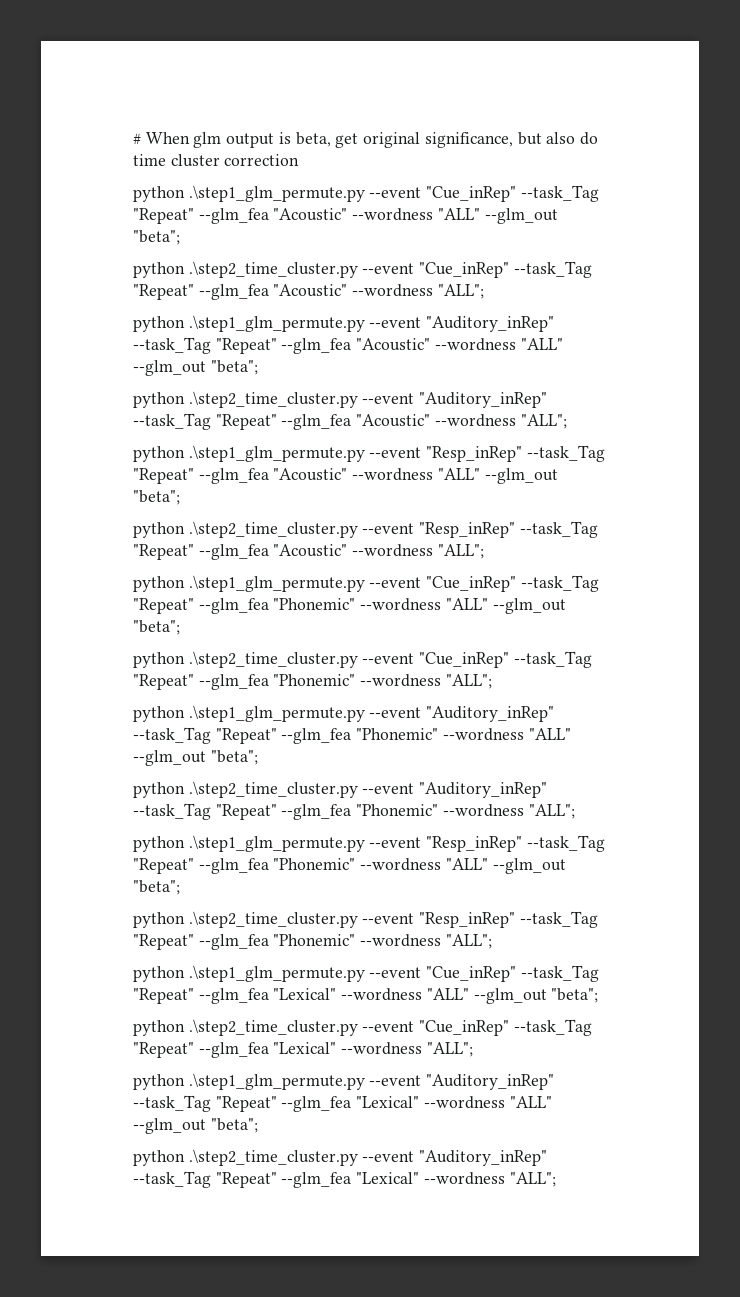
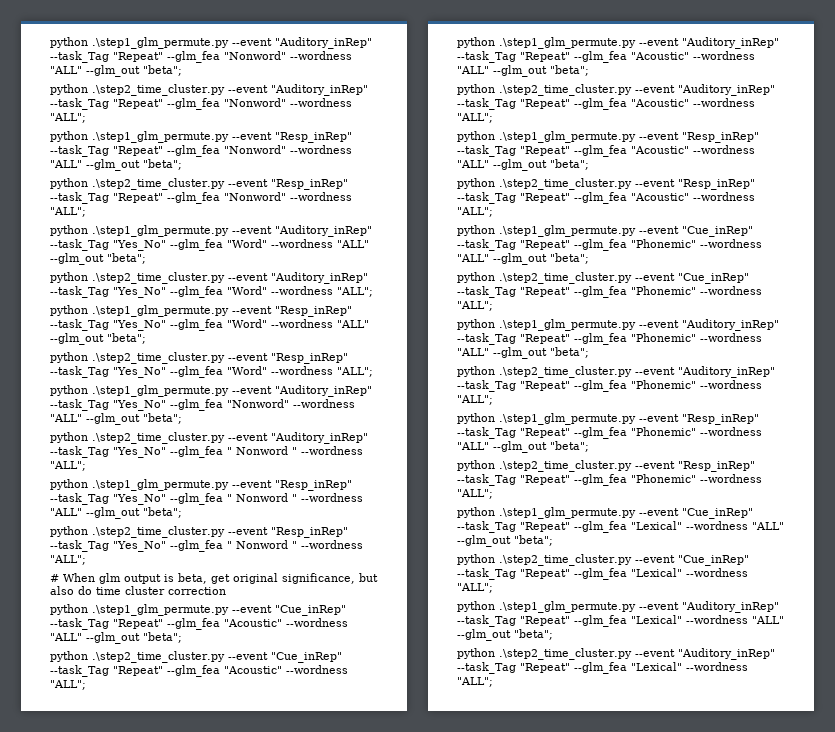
+ python .\step1_glm_permute.py --event "Auditory_inRep" --task_Tag "Repeat" --glm_fea "Nonword" --wordness "ALL" --glm_out "beta";
+ python .\step2_time_cluster.py --event "Auditory_inRep" --task_Tag "Repeat" --glm_fea "Nonword" --wordness "ALL";
+ python .\step1_glm_permute.py --event "Resp_inRep" --task_Tag "Repeat" --glm_fea "Nonword" --wordness "ALL" --glm_out "beta";
+ python .\step2_time_cluster.py --event "Resp_inRep" --task_Tag "Repeat" --glm_fea "Nonword" --wordness "ALL";
+ python .\step1_glm_permute.py --event "Auditory_inRep" --task_Tag "Yes_No" --glm_fea "Word" --wordness "ALL" --glm_out "beta";
+ python .\step2_time_cluster.py --event "Auditory_inRep" --task_Tag "Yes_No" --glm_fea "Word" --wordness "ALL";
+ python .\step1_glm_permute.py --event "Resp_inRep" --task_Tag "Yes_No" --glm_fea "Word" --wordness "ALL" --glm_out "beta";
+ python .\step2_time_cluster.py --event "Resp_inRep" --task_Tag "Yes_No" --glm_fea "Word" --wordness "ALL";
+ python .\step1_glm_permute.py --event "Auditory_inRep" --task_Tag "Yes_No" --glm_fea "Nonword" --wordness "ALL" --glm_out "beta";
+ python .\step2_time_cluster.py --event "Auditory_inRep" --task_Tag "Yes_No" --glm_fea " Nonword " --wordness "ALL";
+ python .\step1_glm_permute.py --event "Resp_inRep" --task_Tag "Yes_No" --glm_fea " Nonword " --wordness "ALL" --glm_out "beta";
+ python .\step2_time_cluster.py --event "Resp_inRep" --task_Tag "Yes_No" --glm_fea " Nonword " --wordness "ALL";

